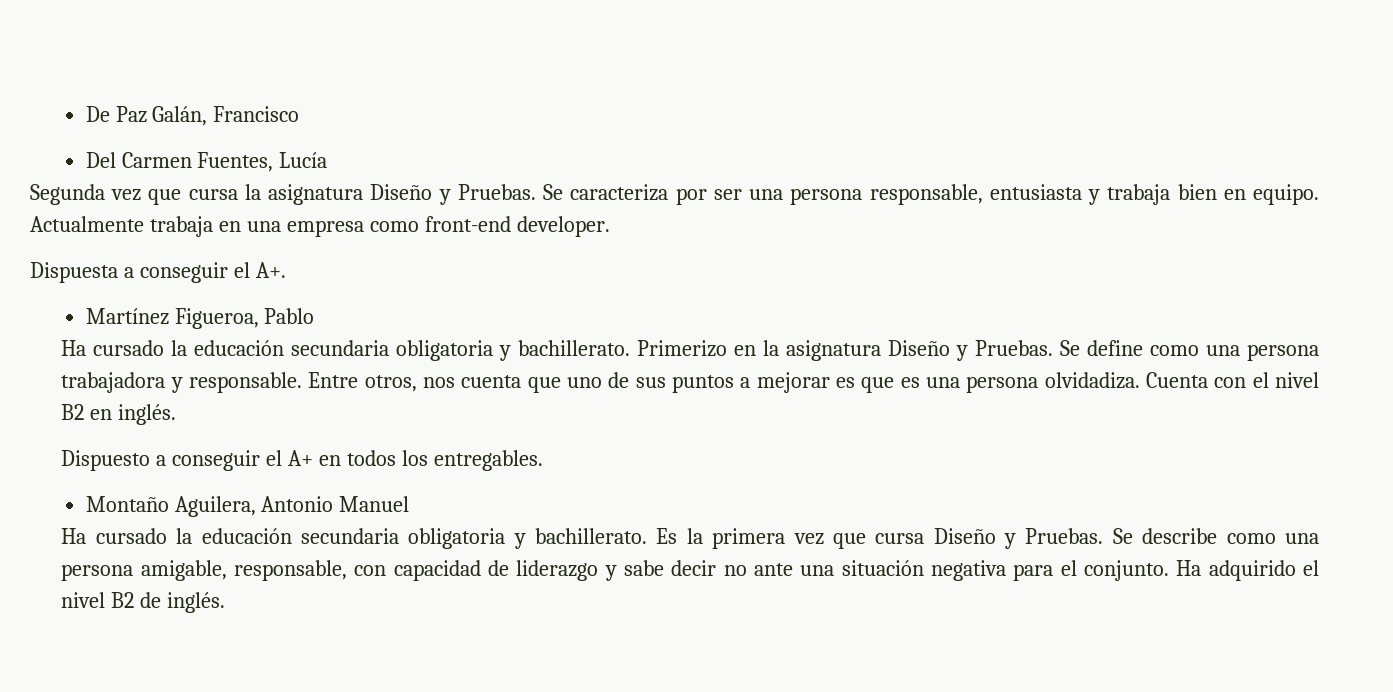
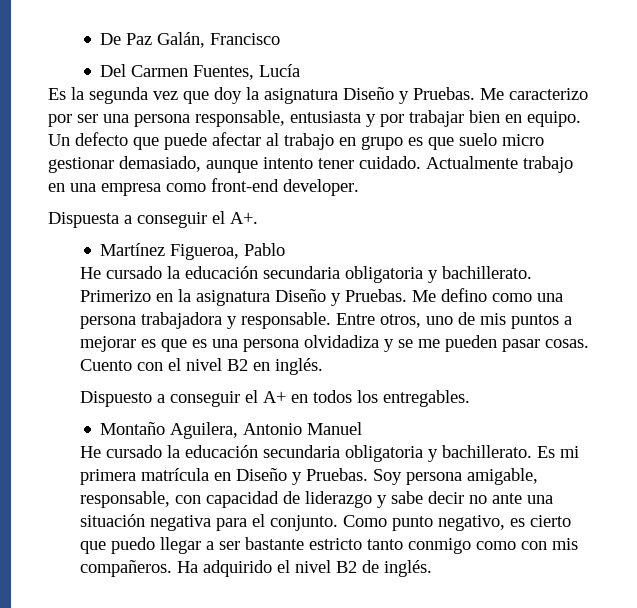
- Segunda vez que cursa la asignatura Diseño y Pruebas. Se caracteriza por ser una persona responsable, entusiasta y trabaja bien en equipo.
+ Es la segunda vez que doy la asignatura Diseño y Pruebas. Me caracterizo por ser una persona responsable, entusiasta y por trabajar bien en equipo.
- Actualmente trabaja en una empresa como front-end developer.
+ Un defecto que puede afectar al trabajo en grupo es que suelo micro gestionar demasiado, aunque intento tener cuidado. Actualmente trabajo en una empresa como front-end developer.
  Martínez Figueroa, Pablo
- Ha cursado la educación secundaria obligatoria y bachillerato.
+ He cursado la educación secundaria obligatoria y bachillerato.
- Se define como una persona trabajadora y responsable.
+ Me defino como una persona trabajadora y responsable.
- Entre otros, nos cuenta que uno de sus puntos a mejorar es que es una persona olvidadiza. Cuenta con el nivel B2 en inglés.
+ Entre otros, uno de mis puntos a mejorar es que es una persona olvidadiza y se me pueden pasar cosas. Cuento con el nivel B2 en inglés.
  Montaño Aguilera, Antonio Manuel
- Ha cursado la educación secundaria obligatoria y bachillerato.
+ He cursado la educación secundaria obligatoria y bachillerato.
- Es la primera vez que cursa Diseño y Pruebas. Se describe como una persona amigable, responsable, con capacidad de liderazgo y sabe decir no ante una situación negativa para el conjunto.
+ Es mi primera matrícula en Diseño y Pruebas. Soy persona amigable, responsable, con capacidad de liderazgo y sabe decir no ante una situación negativa para el conjunto.
+ Como punto negativo, es cierto que puedo llegar a ser bastante estricto tanto conmigo como con mis compañeros.

